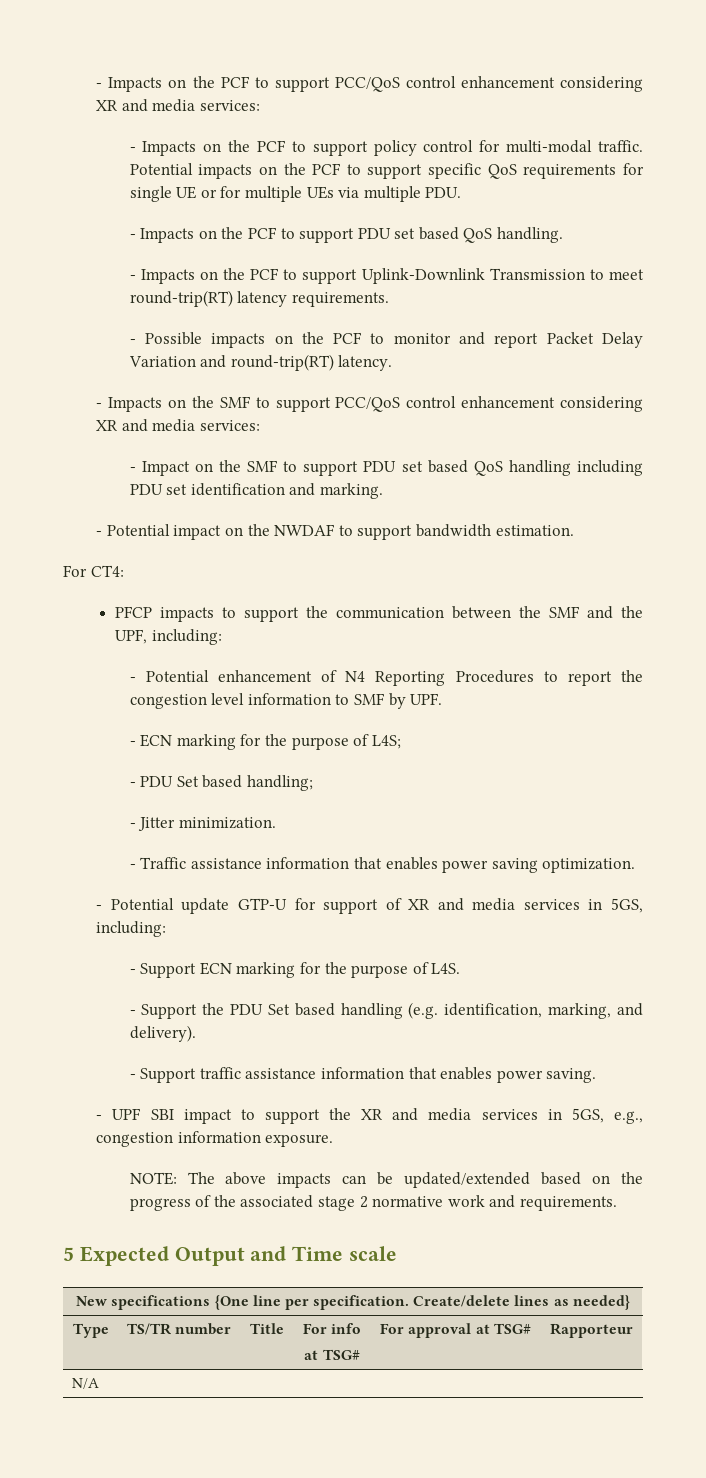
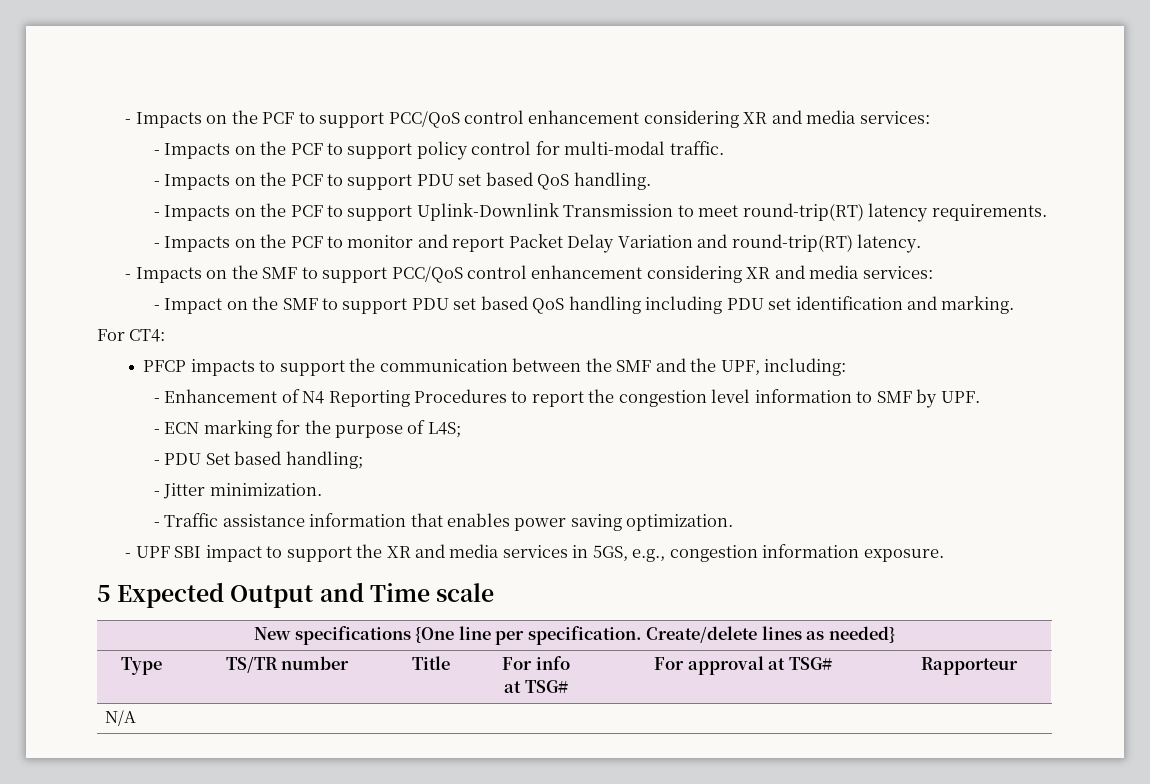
- Potential impacts on the PCF to support specific QoS requirements for single UE or for multiple UEs via multiple PDU.
- - Possible impacts on the PCF to monitor and report Packet Delay Variation and round-trip(RT) latency.
+ - Impacts on the PCF to monitor and report Packet Delay Variation and round-trip(RT) latency.
- - Potential impact on the NWDAF to support bandwidth estimation.
- - Potential enhancement of N4 Reporting Procedures to report the congestion level information to SMF by UPF.
+ - Enhancement of N4 Reporting Procedures to report the congestion level information to SMF by UPF.
- - Potential update GTP-U for support of XR and media services in 5GS, including:
- - Support ECN marking for the purpose of L4S.
- - Support the PDU Set based handling (e.g. identification, marking, and delivery).
- - Support traffic assistance information that enables power saving.
- NOTE: The above impacts can be updated/extended based on the progress of the associated stage 2 normative work and requirements.

